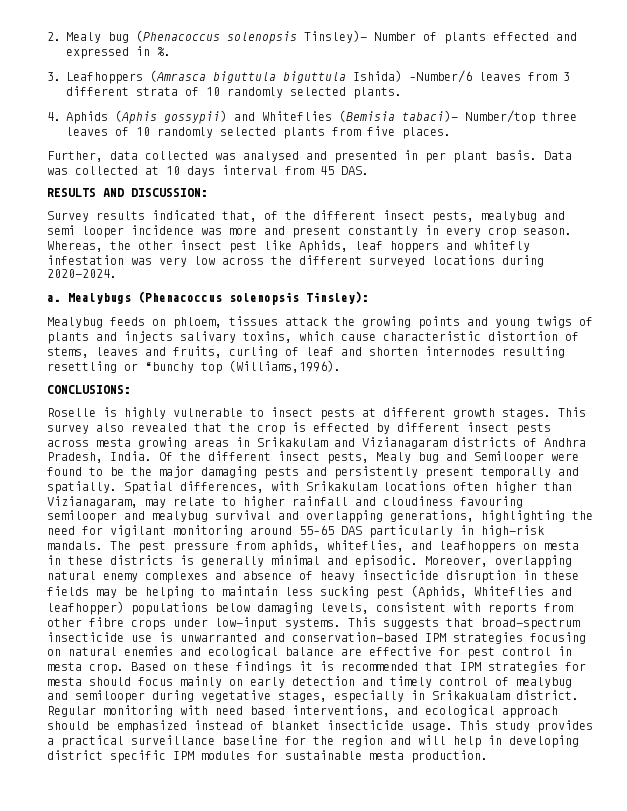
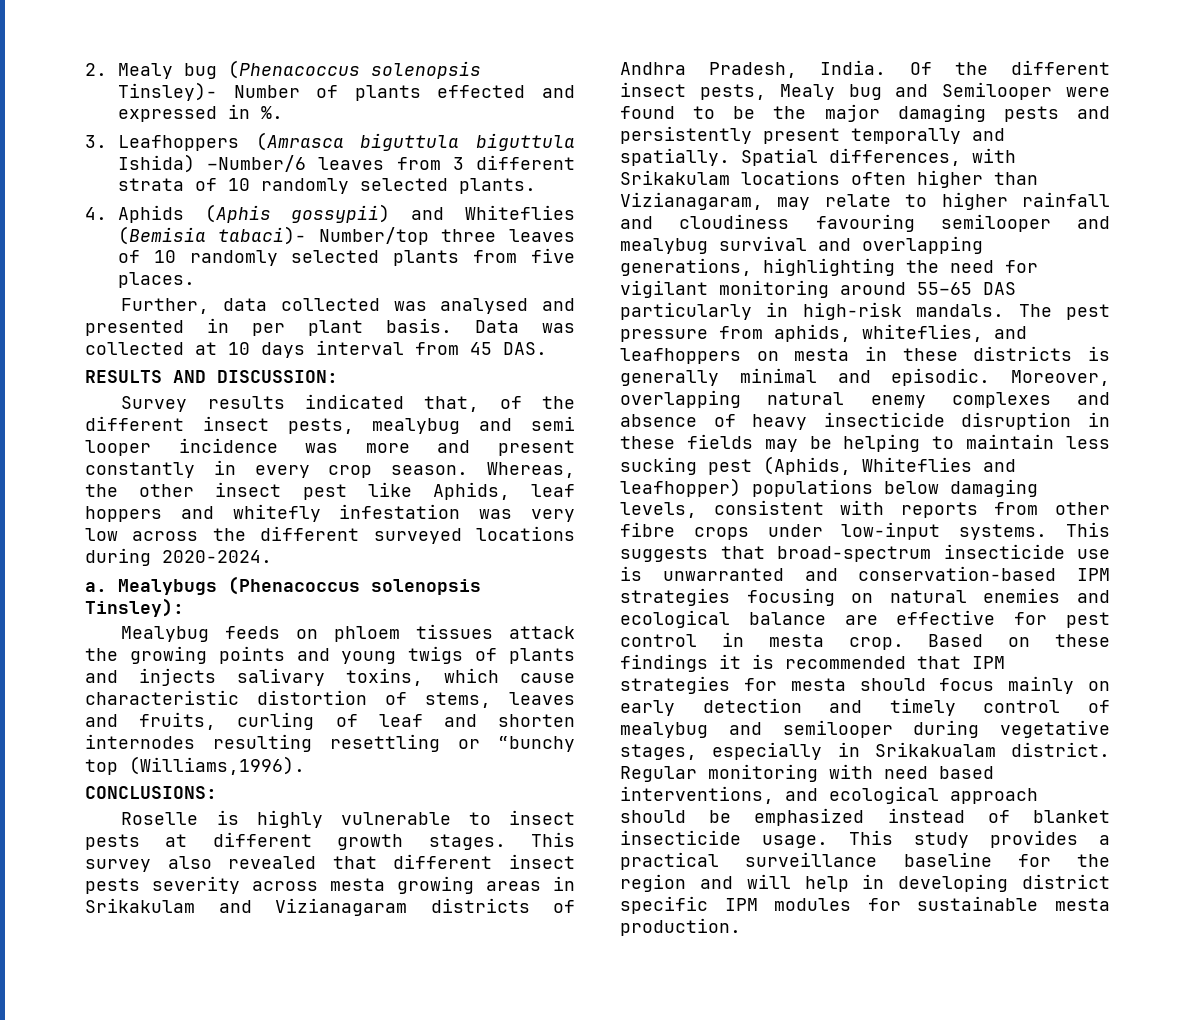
- Mealybug feeds on phloem, tissues attack the growing points and young twigs of plants and injects salivary toxins, which cause characteristic distortion of stems, leaves and fruits, curling of leaf and shorten internodes resulting resettling or “bunchy top (Williams,1996).
+ Mealybug feeds on phloem tissues attack the growing points and young twigs of plants and injects salivary toxins, which cause characteristic distortion of stems, leaves and fruits, curling of leaf and shorten internodes resulting resettling or “bunchy top (Williams,1996).
- This survey also revealed that the crop is effected by different insect pests across mesta growing areas in Srikakulam and Vizianagaram districts of Andhra Pradesh, India.
+ This survey also revealed that different insect pests severity across mesta growing areas in Srikakulam and Vizianagaram districts of Andhra Pradesh, India.

